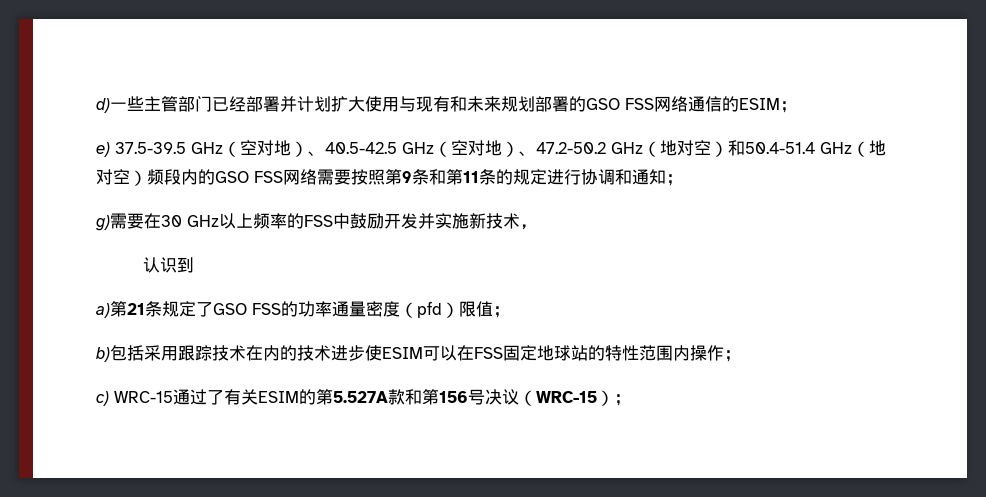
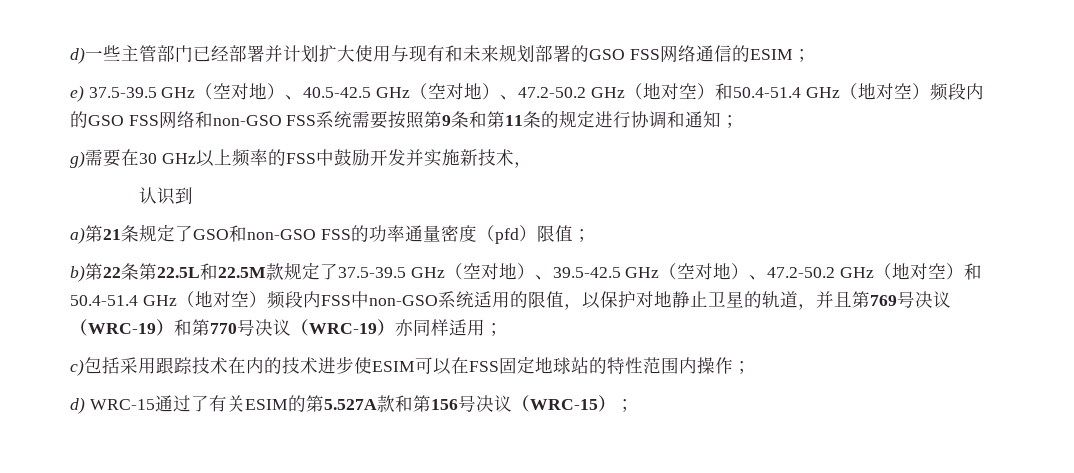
- e) 37.5-39.5 GHz（空对地）、40.5-42.5 GHz（空对地）、47.2-50.2 GHz（地对空）和50.4-51.4 GHz（地对空）频段内的GSO FSS网络需要按照第9条和第11条的规定进行协调和通知；
+ e) 37.5-39.5 GHz（空对地）、40.5-42.5 GHz（空对地）、47.2-50.2 GHz（地对空）和50.4-51.4 GHz（地对空）频段内的GSO FSS网络和non-GSO FSS系统需要按照第9条和第11条的规定进行协调和通知；
- a)第21条规定了GSO FSS的功率通量密度（pfd）限值；
+ a)第21条规定了GSO和non-GSO FSS的功率通量密度（pfd）限值；
- b)包括采用跟踪技术在内的技术进步使ESIM可以在FSS固定地球站的特性范围内操作；
+ b)第22条第22.5L和22.5M款规定了37.5-39.5 GHz（空对地）、39.5-42.5 GHz（空对地）、47.2-50.2 GHz（地对空）和50.4-51.4 GHz（地对空）频段内FSS中non-GSO系统适用的限值，以保护对地静止卫星的轨道，并且第769号决议（WRC-19）和第770号决议（WRC-19）亦同样适用；
+ c)包括采用跟踪技术在内的技术进步使ESIM可以在FSS固定地球站的特性范围内操作；
- c) WRC-15通过了有关ESIM的第5.527A款和第156号决议（WRC-15）；
+ d) WRC-15通过了有关ESIM的第5.527A款和第156号决议（WRC-15）；

